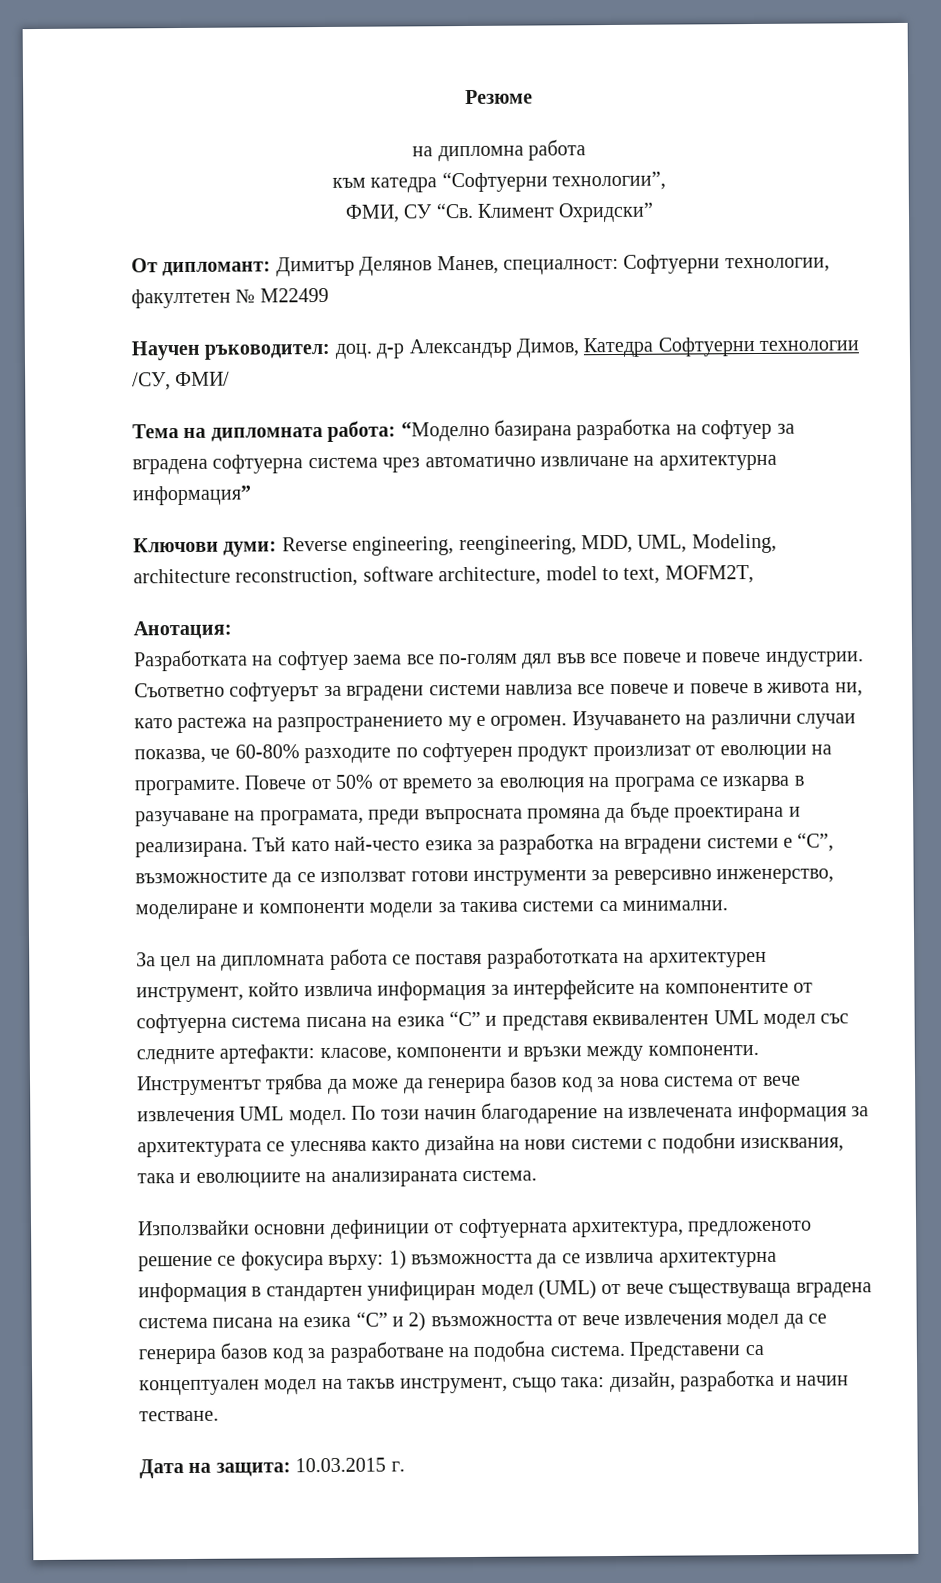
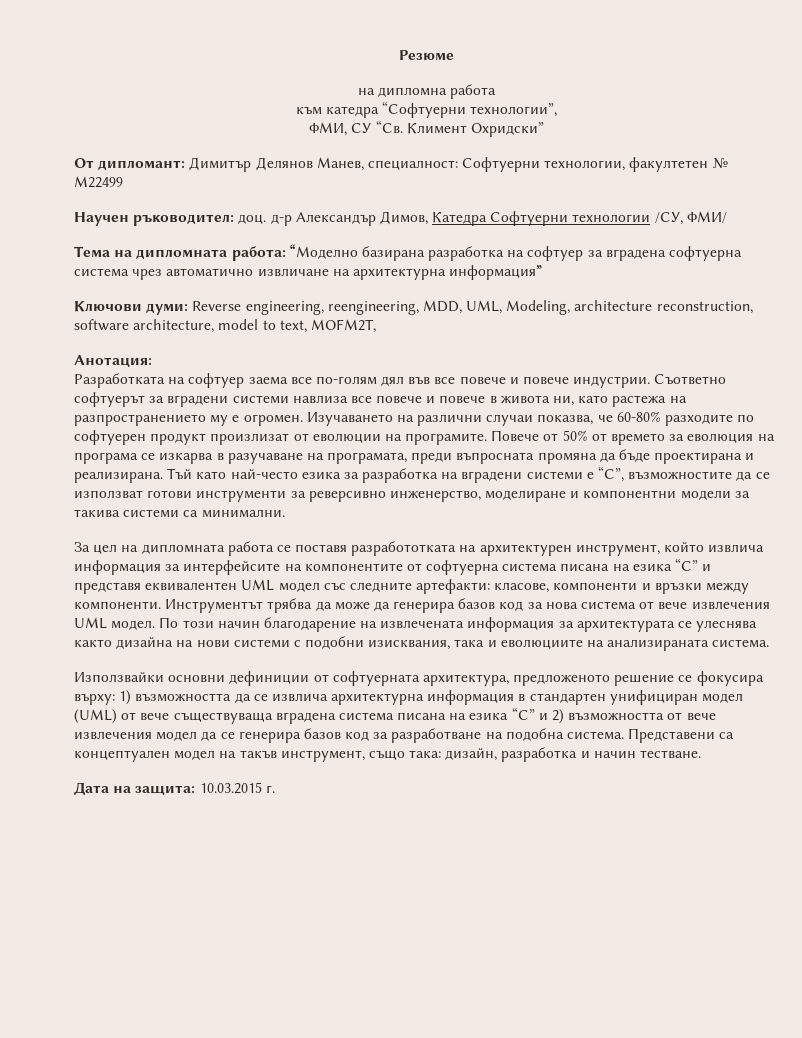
- Тъй като най-често езика за разработка на вградени системи е “C”, възможностите да се използват готови инструменти за реверсивно инженерство, моделиране и компоненти модели за такива системи са минимални.
+ Тъй като най-често езика за разработка на вградени системи е “C”, възможностите да се използват готови инструменти за реверсивно инженерство, моделиране и компонентни модели за такива системи са минимални.

